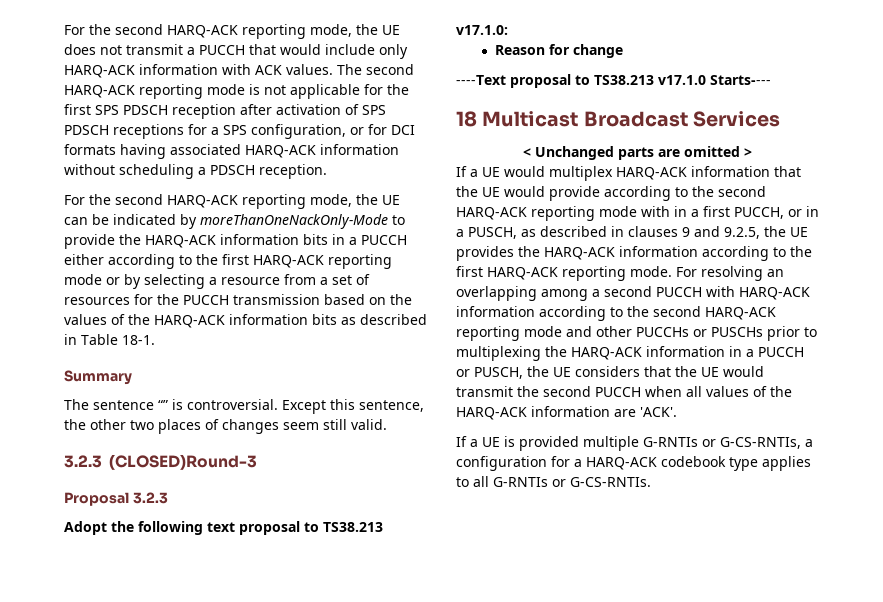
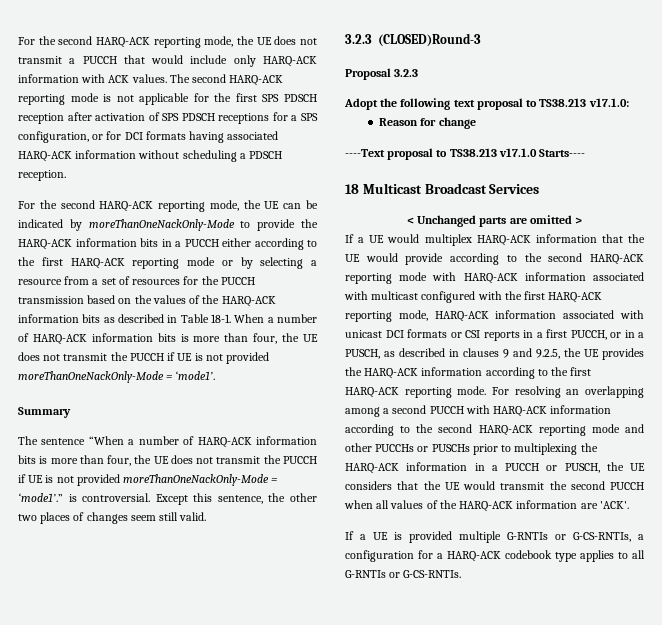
- For the second HARQ-ACK reporting mode, the UE can be indicated by moreThanOneNackOnly-Mode to provide the HARQ-ACK information bits in a PUCCH either according to the first HARQ-ACK reporting mode or by selecting a resource from a set of resources for the PUCCH transmission based on the values of the HARQ-ACK information bits as described in Table 18-1.
+ For the second HARQ-ACK reporting mode, the UE can be indicated by moreThanOneNackOnly-Mode to provide the HARQ-ACK information bits in a PUCCH either according to the first HARQ-ACK reporting mode or by selecting a resource from a set of resources for the PUCCH transmission based on the values of the HARQ-ACK information bits as described in Table 18-1. When a number of HARQ-ACK information bits is more than four, the UE does not transmit the PUCCH if UE is not provided moreThanOneNackOnly-Mode = ‘mode1’.
  Summary
- The sentence “” is controversial.
+ The sentence “When a number of HARQ-ACK information bits is more than four, the UE does not transmit the PUCCH if UE is not provided moreThanOneNackOnly-Mode = ‘mode1’.” is controversial.
- If a UE would multiplex HARQ-ACK information that the UE would provide according to the second HARQ-ACK reporting mode with in a first PUCCH, or in a PUSCH, as described in clauses 9 and 9.2.5, the UE provides the HARQ-ACK information according to the first HARQ-ACK reporting mode.
+ If a UE would multiplex HARQ-ACK information that the UE would provide according to the second HARQ-ACK reporting mode with HARQ-ACK information associated with multicast configured with the first HARQ-ACK reporting mode, HARQ-ACK information associated with unicast DCI formats or CSI reports in a first PUCCH, or in a PUSCH, as described in clauses 9 and 9.2.5, the UE provides the HARQ-ACK information according to the first HARQ-ACK reporting mode.

